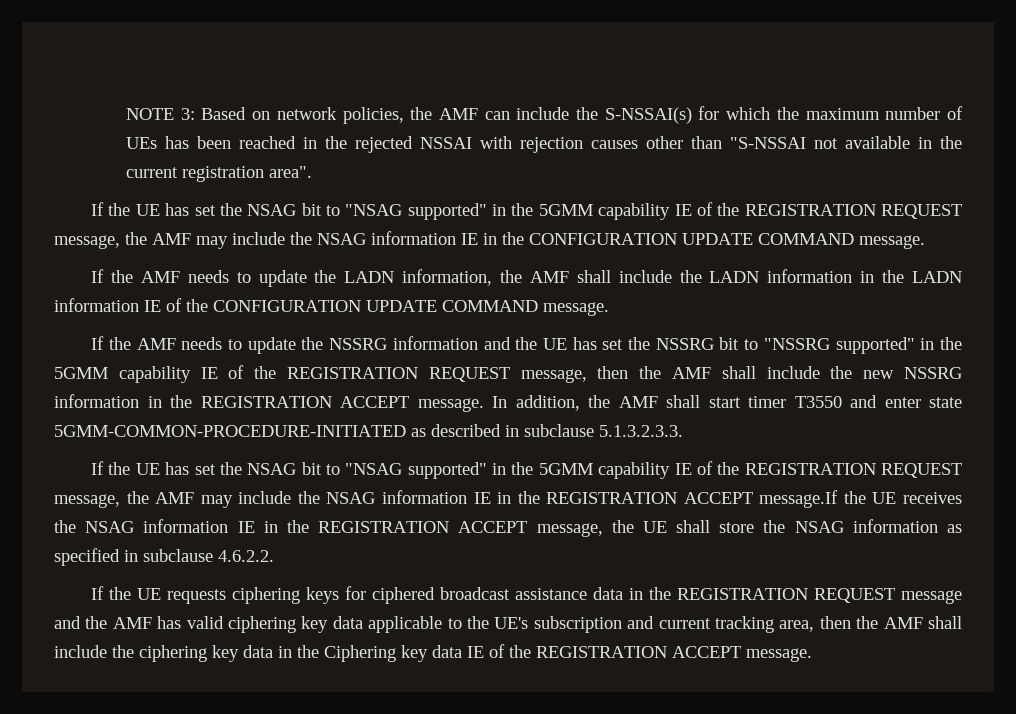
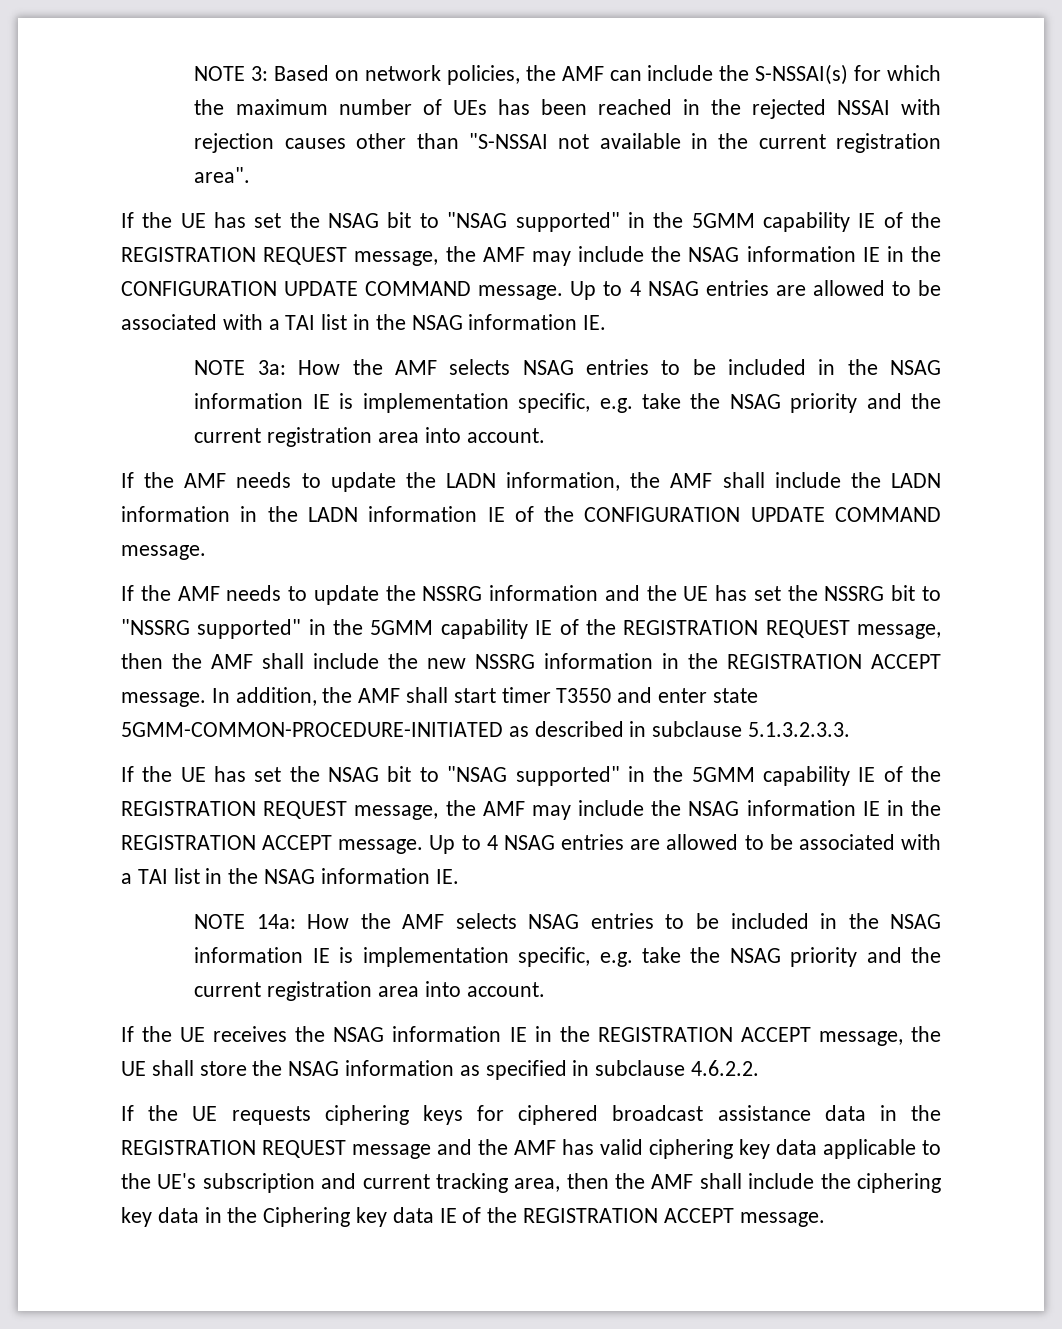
- If the UE has set the NSAG bit to "NSAG supported" in the 5GMM capability IE of the REGISTRATION REQUEST message, the AMF may include the NSAG information IE in the CONFIGURATION UPDATE COMMAND message.
+ If the UE has set the NSAG bit to "NSAG supported" in the 5GMM capability IE of the REGISTRATION REQUEST message, the AMF may include the NSAG information IE in the CONFIGURATION UPDATE COMMAND message. Up to 4 NSAG entries are allowed to be associated with a TAI list in the NSAG information IE.
+ NOTE 3a: How the AMF selects NSAG entries to be included in the NSAG information IE is implementation specific, e.g. take the NSAG priority and the current registration area into account.
- If the UE has set the NSAG bit to "NSAG supported" in the 5GMM capability IE of the REGISTRATION REQUEST message, the AMF may include the NSAG information IE in the REGISTRATION ACCEPT message.If the UE receives the NSAG information IE in the REGISTRATION ACCEPT message, the UE shall store the NSAG information as specified in subclause 4.6.2.2.
+ If the UE has set the NSAG bit to "NSAG supported" in the 5GMM capability IE of the REGISTRATION REQUEST message, the AMF may include the NSAG information IE in the REGISTRATION ACCEPT message. Up to 4 NSAG entries are allowed to be associated with a TAI list in the NSAG information IE.
+ NOTE 14a: How the AMF selects NSAG entries to be included in the NSAG information IE is implementation specific, e.g. take the NSAG priority and the current registration area into account.
+ If the UE receives the NSAG information IE in the REGISTRATION ACCEPT message, the UE shall store the NSAG information as specified in subclause 4.6.2.2.

